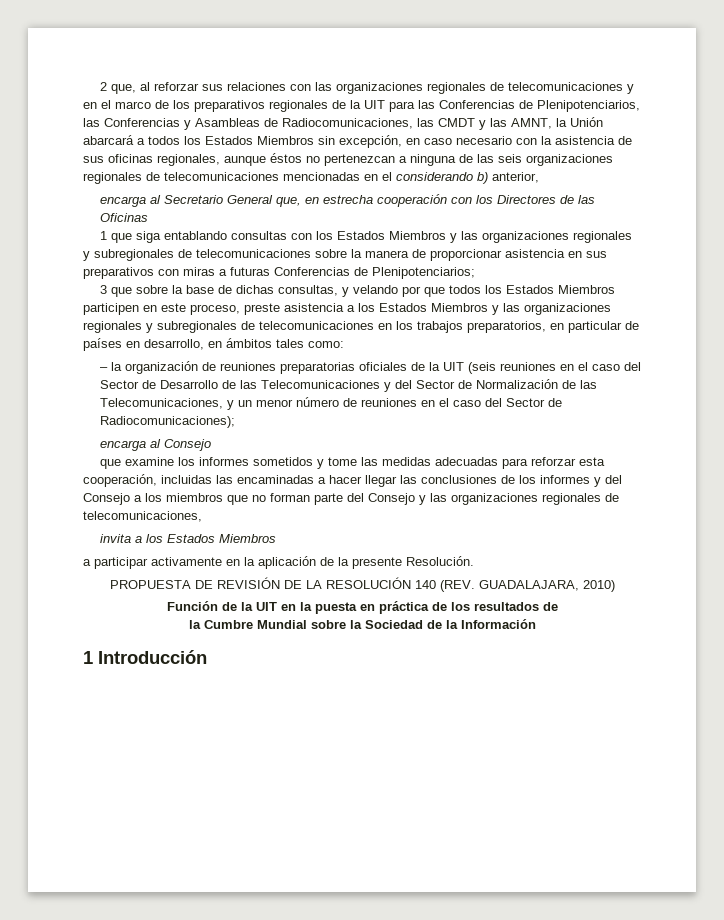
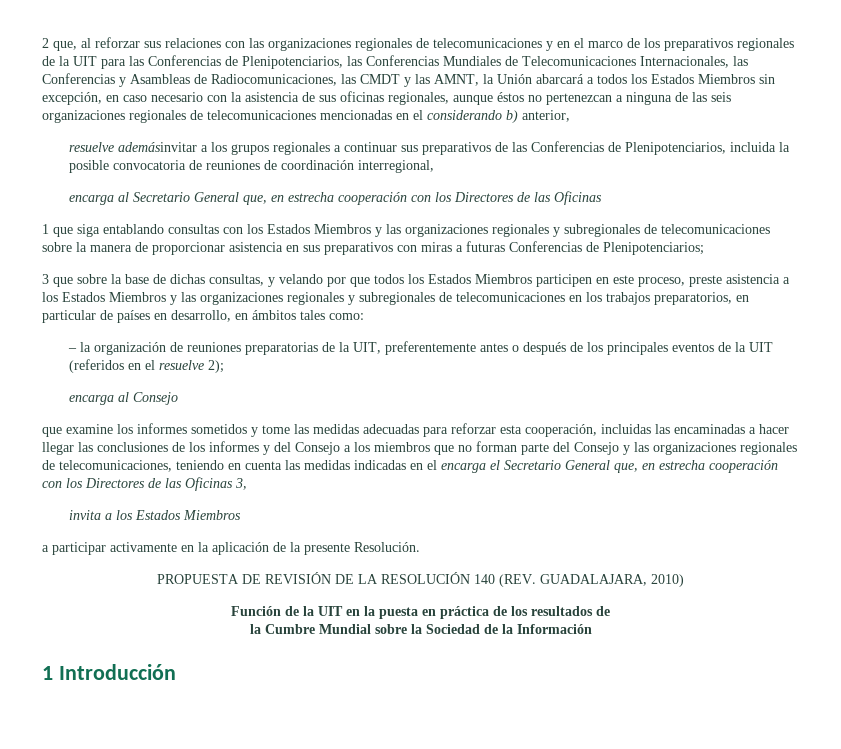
- 2 que, al reforzar sus relaciones con las organizaciones regionales de telecomunicaciones y en el marco de los preparativos regionales de la UIT para las Conferencias de Plenipotenciarios, las Conferencias y Asambleas de Radiocomunicaciones, las CMDT y las AMNT, la Unión abarcará a todos los Estados Miembros sin excepción, en caso necesario con la asistencia de sus oficinas regionales, aunque éstos no pertenezcan a ninguna de las seis organizaciones regionales de telecomunicaciones mencionadas en el considerando b) anterior,
+ 2 que, al reforzar sus relaciones con las organizaciones regionales de telecomunicaciones y en el marco de los preparativos regionales de la UIT para las Conferencias de Plenipotenciarios, las Conferencias Mundiales de Telecomunicaciones Internacionales, las Conferencias y Asambleas de Radiocomunicaciones, las CMDT y las AMNT, la Unión abarcará a todos los Estados Miembros sin excepción, en caso necesario con la asistencia de sus oficinas regionales, aunque éstos no pertenezcan a ninguna de las seis organizaciones regionales de telecomunicaciones mencionadas en el considerando b) anterior,
+ resuelve ademásinvitar a los grupos regionales a continuar sus preparativos de las Conferencias de Plenipotenciarios, incluida la posible convocatoria de reuniones de coordinación interregional,
- – la organización de reuniones preparatorias oficiales de la UIT (seis reuniones en el caso del Sector de Desarrollo de las Telecomunicaciones y del Sector de Normalización de las Telecomunicaciones, y un menor número de reuniones en el caso del Sector de Radiocomunicaciones);
+ – la organización de reuniones preparatorias de la UIT, preferentemente antes o después de los principales eventos de la UIT (referidos en el resuelve 2);
- que examine los informes sometidos y tome las medidas adecuadas para reforzar esta cooperación, incluidas las encaminadas a hacer llegar las conclusiones de los informes y del Consejo a los miembros que no forman parte del Consejo y las organizaciones regionales de telecomunicaciones,
+ que examine los informes sometidos y tome las medidas adecuadas para reforzar esta cooperación, incluidas las encaminadas a hacer llegar las conclusiones de los informes y del Consejo a los miembros que no forman parte del Consejo y las organizaciones regionales de telecomunicaciones, teniendo en cuenta las medidas indicadas en el encarga el Secretario General que, en estrecha cooperación con los Directores de las Oficinas 3,

